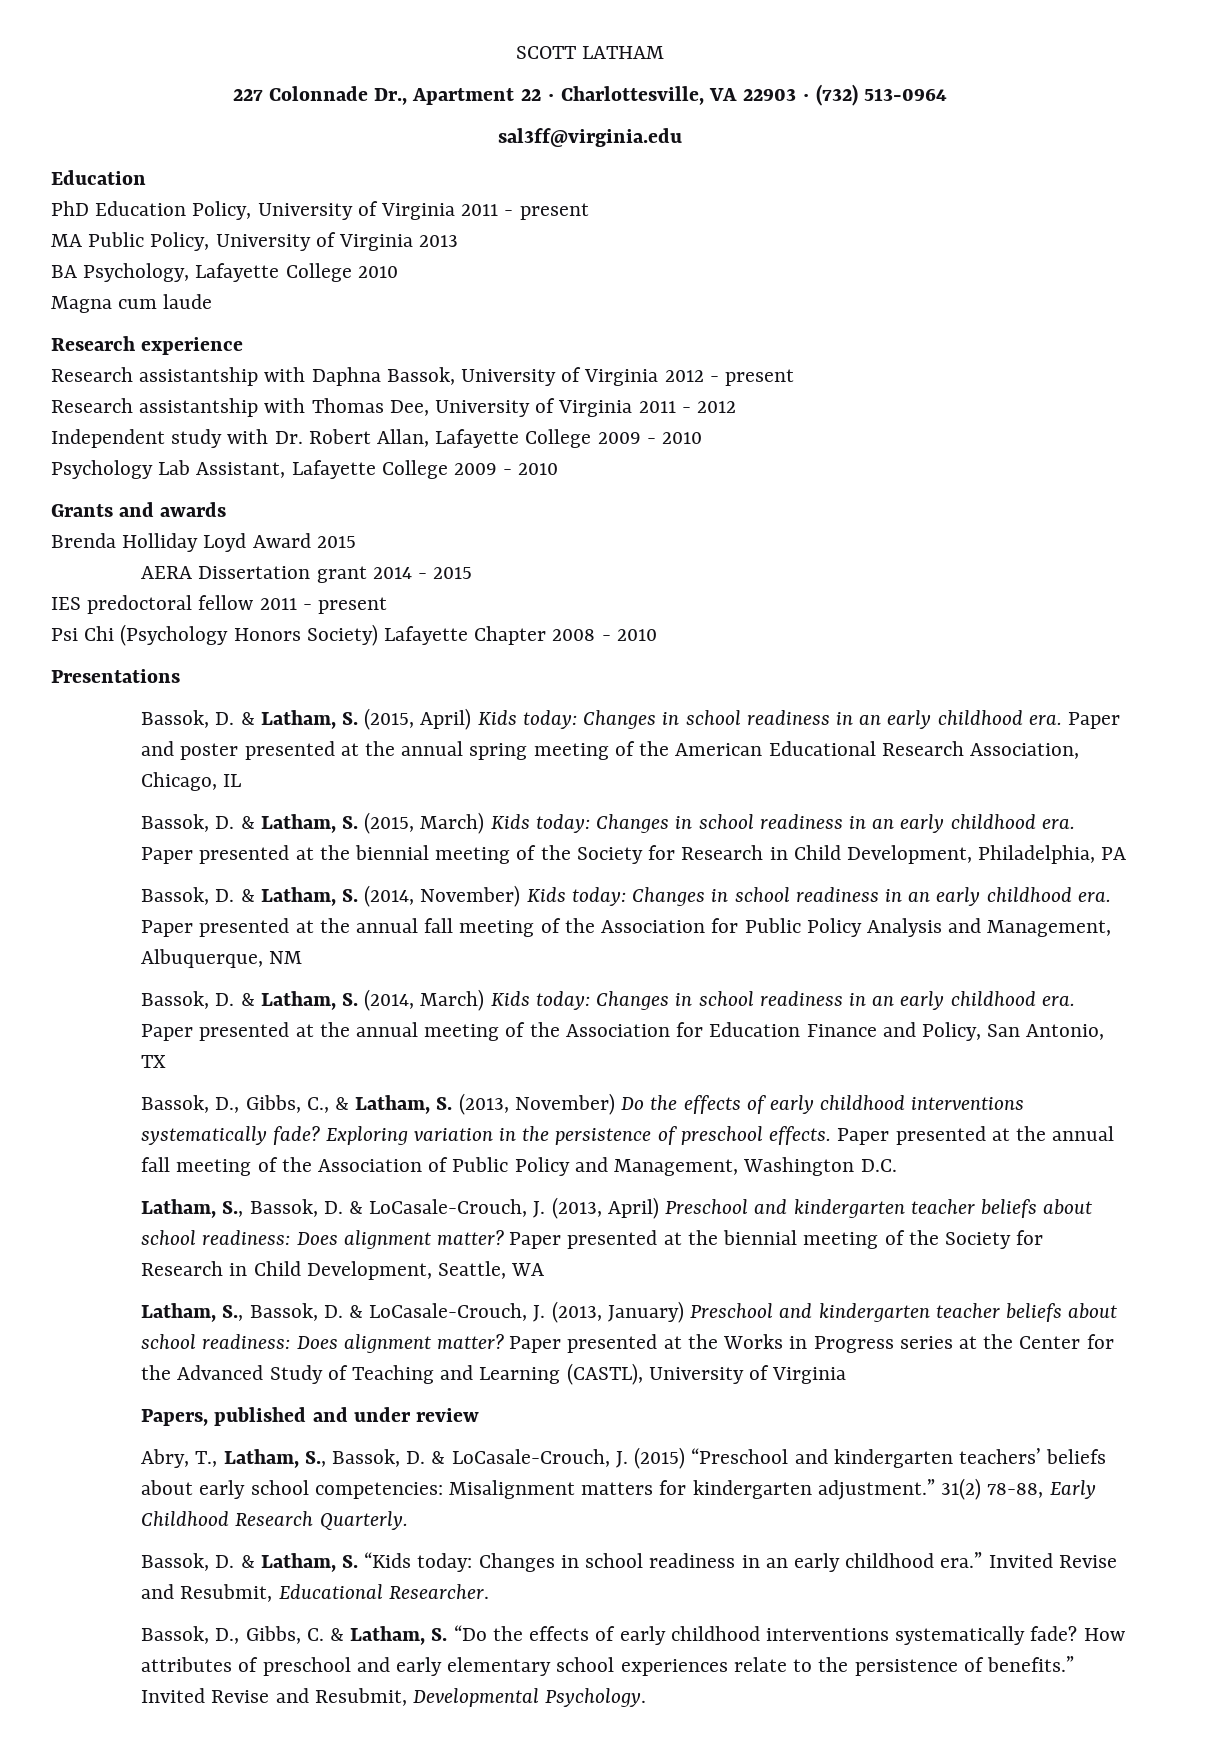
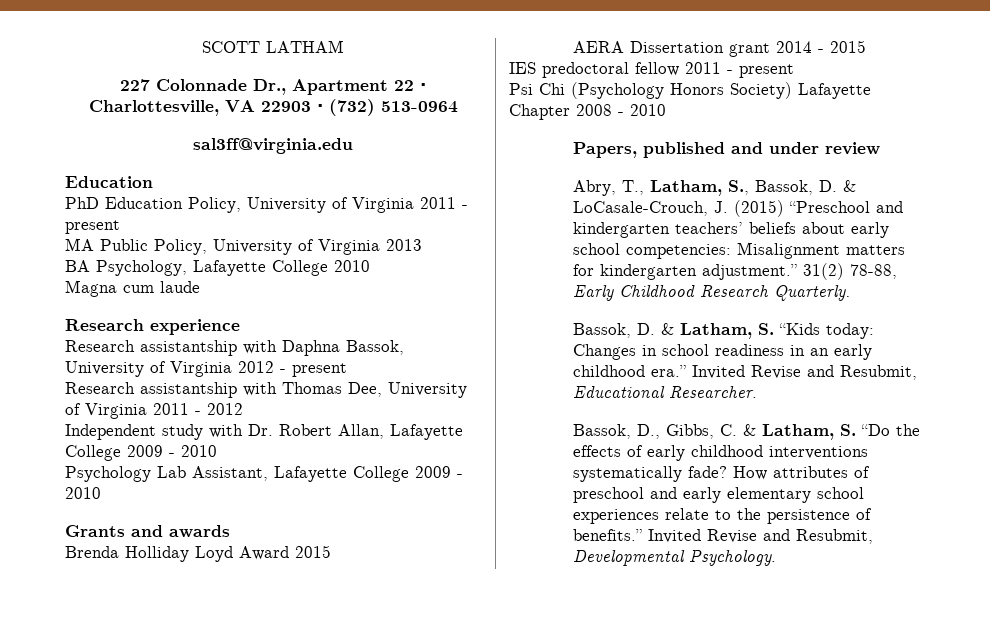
- Presentations
- Bassok, D. & Latham, S. (2015, April) Kids today: Changes in school readiness in an early childhood era. Paper and poster presented at the annual spring meeting of the American Educational Research Association, Chicago, IL
- Bassok, D. & Latham, S. (2015, March) Kids today: Changes in school readiness in an early childhood era. Paper presented at the biennial meeting of the Society for Research in Child Development, Philadelphia, PA
- Bassok, D. & Latham, S. (2014, November) Kids today: Changes in school readiness in an early childhood era. Paper presented at the annual fall meeting of the Association for Public Policy Analysis and Management, Albuquerque, NM
- Bassok, D. & Latham, S. (2014, March) Kids today: Changes in school readiness in an early childhood era. Paper presented at the annual meeting of the Association for Education Finance and Policy, San Antonio, TX
- Bassok, D., Gibbs, C., & Latham, S. (2013, November) Do the effects of early childhood interventions systematically fade? Exploring variation in the persistence of preschool effects. Paper presented at the annual fall meeting of the Association of Public Policy and Management, Washington D.C.
- Latham, S., Bassok, D. & LoCasale-Crouch, J. (2013, April) Preschool and kindergarten teacher beliefs about school readiness: Does alignment matter? Paper presented at the biennial meeting of the Society for Research in Child Development, Seattle, WA
- Latham, S., Bassok, D. & LoCasale-Crouch, J. (2013, January) Preschool and kindergarten teacher beliefs about school readiness: Does alignment matter? Paper presented at the Works in Progress series at the Center for the Advanced Study of Teaching and Learning (CASTL), University of Virginia

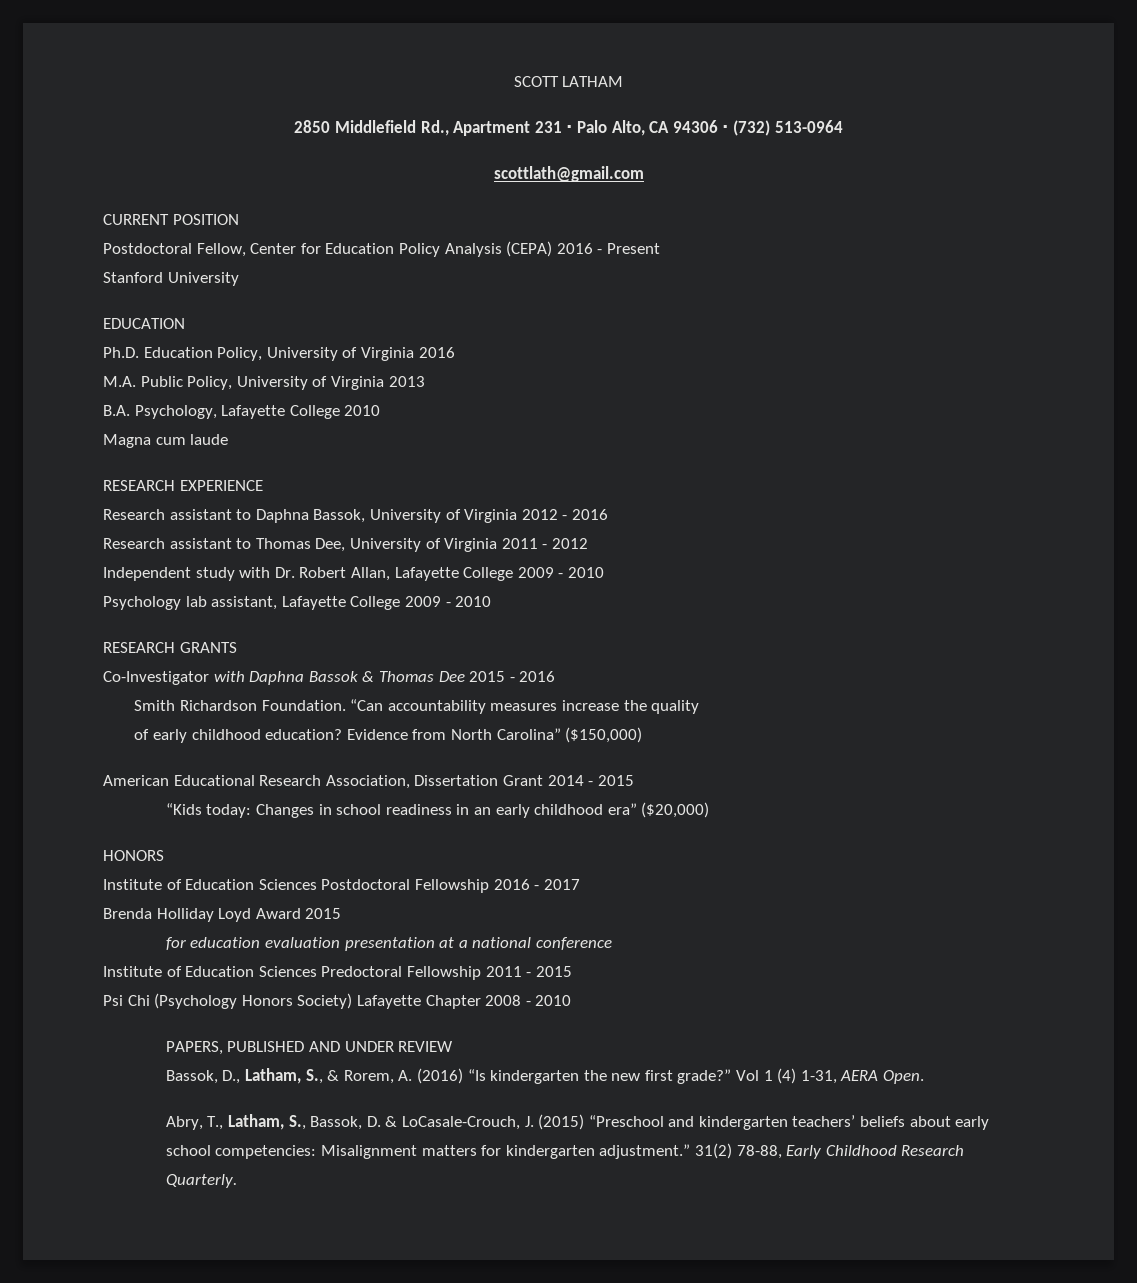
- 227 Colonnade Dr., Apartment 22 ∙ Charlottesville, VA 22903 ∙ (732) 513-0964
- sal3ff@virginia.edu
- Education
- PhD Education Policy, University of Virginia 2011 - present
- MA Public Policy, University of Virginia 2013
+ 2850 Middlefield Rd., Apartment 231 ∙ Palo Alto, CA 94306 ∙ (732) 513-0964
+ scottlath@gmail.com
+ CURRENT POSITION
+ Postdoctoral Fellow, Center for Education Policy Analysis (CEPA) 2016 - Present
+ Stanford University
+ EDUCATION
+ Ph.D. Education Policy, University of Virginia 2016
+ M.A. Public Policy, University of Virginia 2013
- BA Psychology, Lafayette College 2010
+ B.A. Psychology, Lafayette College 2010
- Research experience
- Research assistantship with Daphna Bassok, University of Virginia 2012 - present
- Research assistantship with Thomas Dee, University of Virginia 2011 - 2012
+ RESEARCH EXPERIENCE
+ Research assistant to Daphna Bassok, University of Virginia 2012 - 2016
+ Research assistant to Thomas Dee, University of Virginia 2011 - 2012
- Psychology Lab Assistant, Lafayette College 2009 - 2010
- Grants and awards
+ Psychology lab assistant, Lafayette College 2009 - 2010
+ RESEARCH GRANTS
+ Co-Investigator with Daphna Bassok & Thomas Dee 2015 - 2016
+ Smith Richardson Foundation. “Can accountability measures increase the quality
+ of early childhood education? Evidence from North Carolina” ($150,000)
+ American Educational Research Association, Dissertation Grant 2014 - 2015
+ “Kids today: Changes in school readiness in an early childhood era” ($20,000)
+ HONORS
+ Institute of Education Sciences Postdoctoral Fellowship 2016 - 2017
- AERA Dissertation grant 2014 - 2015
- IES predoctoral fellow 2011 - present
+ for education evaluation presentation at a national conference
+ Institute of Education Sciences Predoctoral Fellowship 2011 - 2015
- Papers, published and under review
+ PAPERS, PUBLISHED AND UNDER REVIEW
+ Bassok, D., Latham, S., & Rorem, A. (2016) “Is kindergarten the new first grade?” Vol 1 (4) 1-31, AERA Open.
- Bassok, D. & Latham, S. “Kids today: Changes in school readiness in an early childhood era.” Invited Revise and Resubmit, Educational Researcher.
- Bassok, D., Gibbs, C. & Latham, S. “Do the effects of early childhood interventions systematically fade? How attributes of preschool and early elementary school experiences relate to the persistence of benefits.” Invited Revise and Resubmit, Developmental Psychology.

